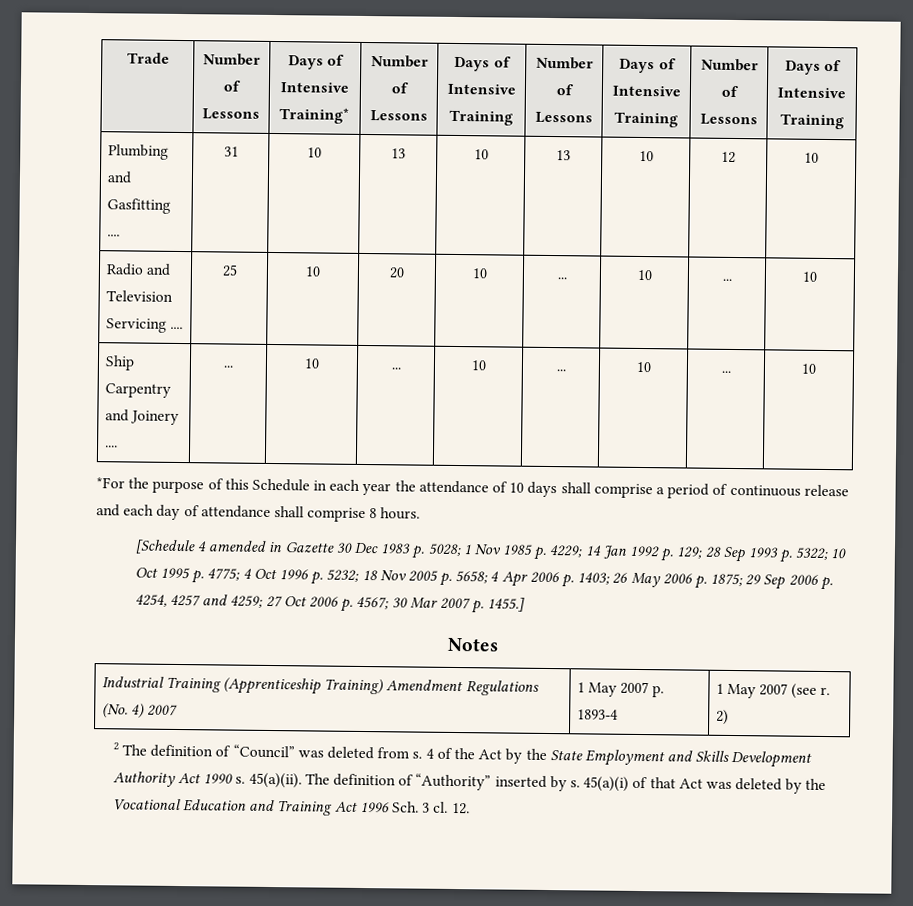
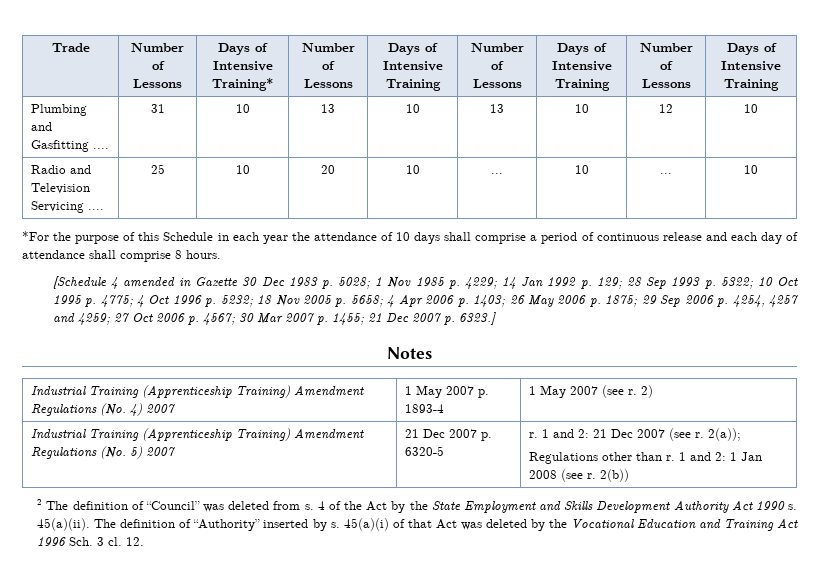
- Ship Carpentry and Joinery .... | ... | 10 | ... | 10 | ... | 10 | ... | 10
- 30 Mar 2007 p. 1455.]
+ 30 Mar 2007 p. 1455; 21 Dec 2007 p. 6323.]
+ Industrial Training (Apprenticeship Training) Amendment Regulations (No. 5) 2007 | 21 Dec 2007 p. 6320-5 | r. 1 and 2: 21 Dec 2007 (see r. 2(a));
+ Regulations other than r. 1 and 2: 1 Jan 2008 (see r. 2(b))

